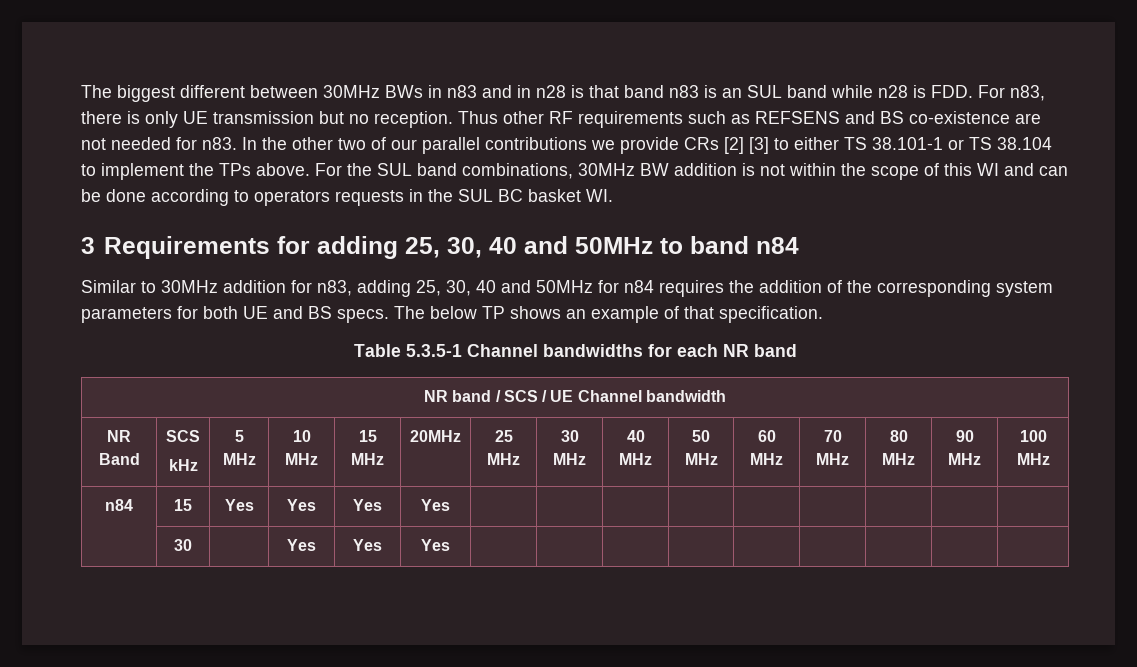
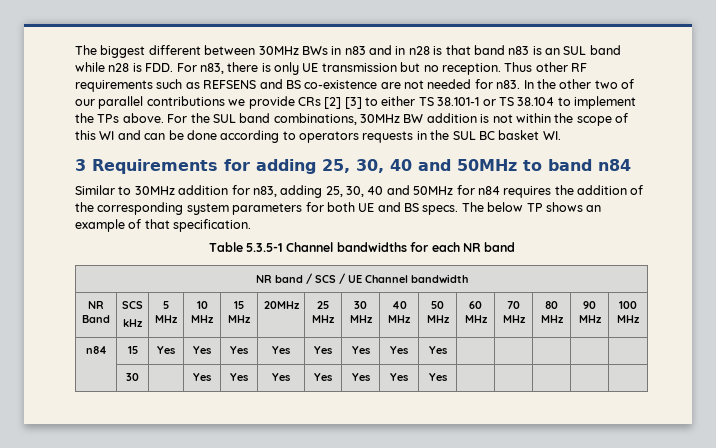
- n84 | 15 | Yes | Yes | Yes | Yes | | | | | | | | |
+ n84 | 15 | Yes | Yes | Yes | Yes | Yes | Yes | Yes | Yes | | | | |
- | 30 | | Yes | Yes | Yes | | | | | | | | |
+ | 30 | | Yes | Yes | Yes | Yes | Yes | Yes | Yes | | | | |

